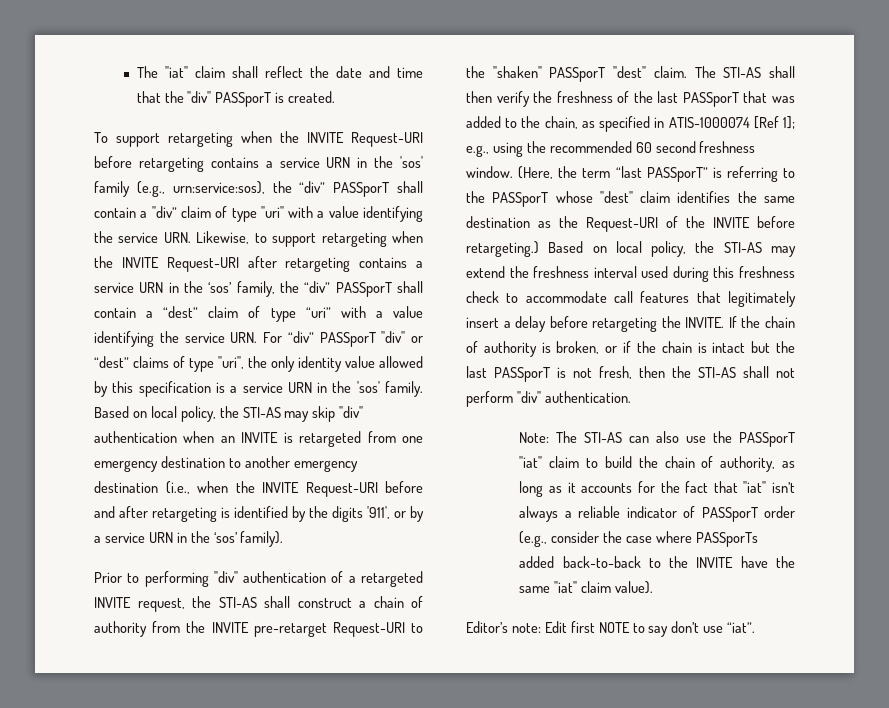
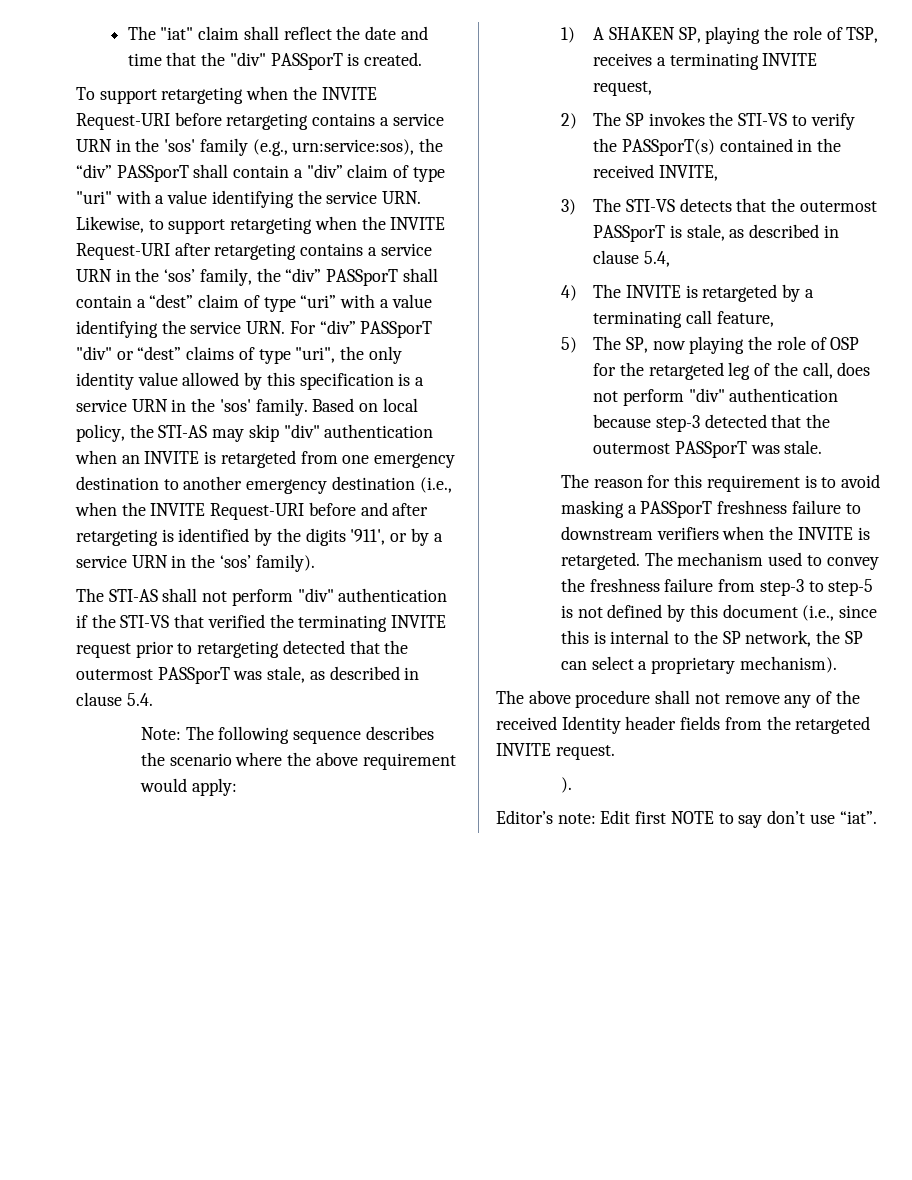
- Prior to performing "div" authentication of a retargeted INVITE request, the STI-AS shall construct a chain of authority from the INVITE pre-retarget Request-URI to the "shaken" PASSporT "dest" claim. The STI-AS shall then verify the freshness of the last PASSporT that was added to the chain, as specified in ATIS-1000074 [Ref 1]; e.g., using the recommended 60 second freshness window. (Here, the term “last PASSporT” is referring to the PASSporT whose "dest" claim identifies the same destination as the Request-URI of the INVITE before retargeting.) Based on local policy, the STI-AS may extend the freshness interval used during this freshness check to accommodate call features that legitimately insert a delay before retargeting the INVITE. If the chain of authority is broken, or if the chain is intact but the last PASSporT is not fresh, then the STI-AS shall not perform "div" authentication.
- Note: The STI-AS can also use the PASSporT "iat" claim to build the chain of authority, as long as it accounts for the fact that "iat" isn’t always a reliable indicator of PASSporT order (e.g., consider the case where PASSporTs added back-to-back to the INVITE have the same "iat" claim value).
+ The STI-AS shall not perform "div" authentication if the STI-VS that verified the terminating INVITE request prior to retargeting detected that the outermost PASSporT was stale, as described in clause 5.4.
+ Note: The following sequence describes the scenario where the above requirement would apply:
+ 1) A SHAKEN SP, playing the role of TSP, receives a terminating INVITE request,
+ 2) The SP invokes the STI-VS to verify the PASSporT(s) contained in the received INVITE,
+ 3) The STI-VS detects that the outermost PASSporT is stale, as described in clause 5.4,
+ 4) The INVITE is retargeted by a terminating call feature,
+ 5) The SP, now playing the role of OSP for the retargeted leg of the call, does not perform "div" authentication because step-3 detected that the outermost PASSporT was stale.
+ The reason for this requirement is to avoid masking a PASSporT freshness failure to downstream verifiers when the INVITE is retargeted. The mechanism used to convey the freshness failure from step-3 to step-5 is not defined by this document (i.e., since this is internal to the SP network, the SP can select a proprietary mechanism).
+ The above procedure shall not remove any of the received Identity header fields from the retargeted INVITE request.
+ ).

